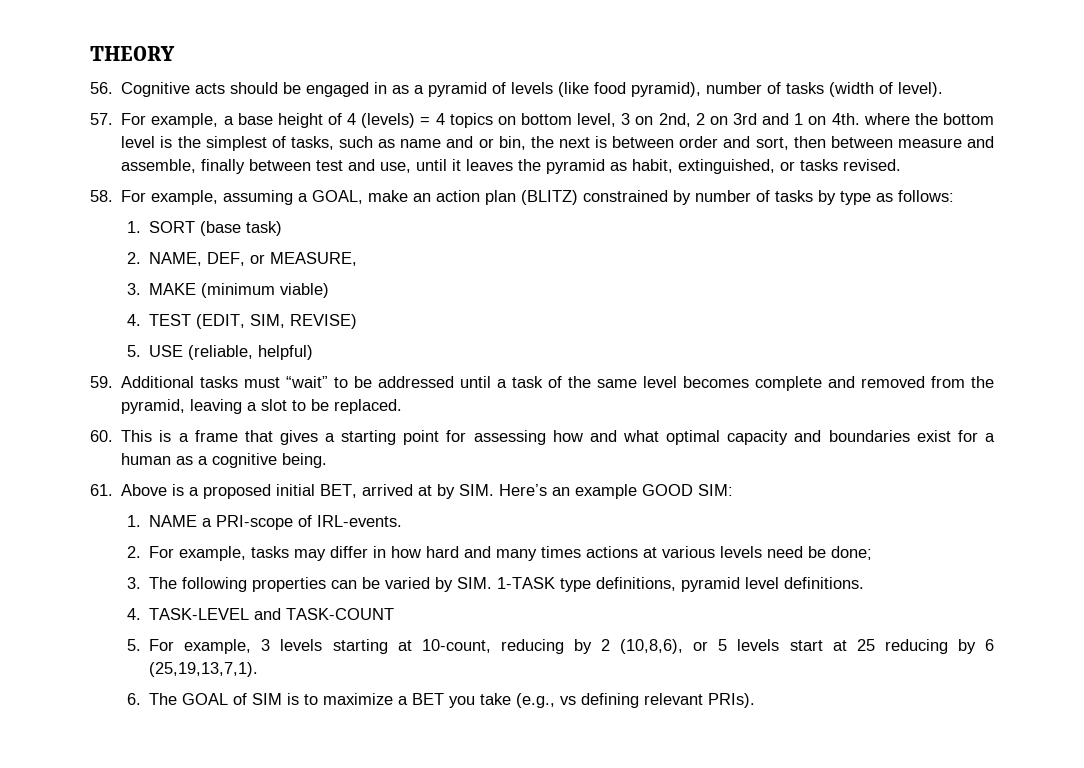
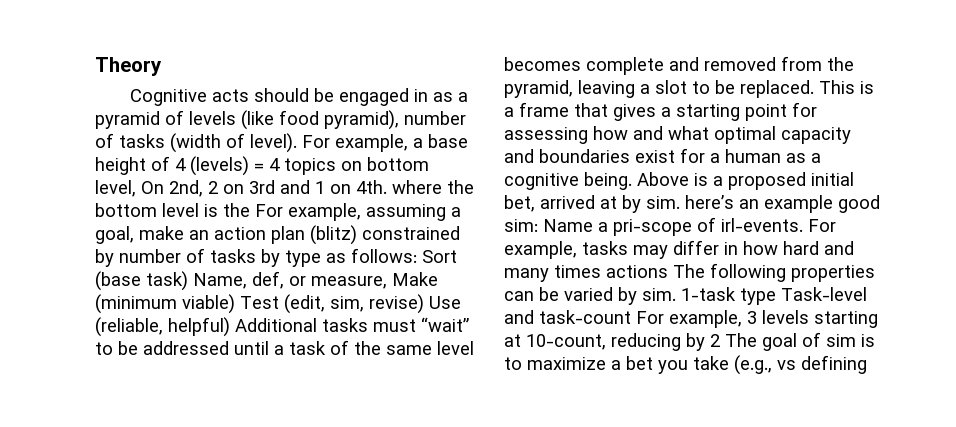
- THEORY
- 56. Cognitive acts should be engaged in as a pyramid of levels (like food pyramid), number of tasks (width of level).
- 57. For example, a base height of 4 (levels) = 4 topics on bottom level, 3 on 2nd, 2 on 3rd and 1 on 4th. where the bottom level is the simplest of tasks, such as name and or bin, the next is between order and sort, then between measure and assemble, finally between test and use, until it leaves the pyramid as habit, extinguished, or tasks revised.
- 58. For example, assuming a GOAL, make an action plan (BLITZ) constrained by number of tasks by type as follows:
- 1. SORT (base task)
- 2. NAME, DEF, or MEASURE,
- 3. MAKE (minimum viable)
- 4. TEST (EDIT, SIM, REVISE)
- 5. USE (reliable, helpful)
- 59. Additional tasks must “wait” to be addressed until a task of the same level becomes complete and removed from the pyramid, leaving a slot to be replaced.
- 60. This is a frame that gives a starting point for assessing how and what optimal capacity and boundaries exist for a human as a cognitive being.
- 61. Above is a proposed initial BET, arrived at by SIM. Here’s an example GOOD SIM:
- 1. NAME a PRI-scope of IRL-events.
- 2. For example, tasks may differ in how hard and many times actions at various levels need be done;
- 3. The following properties can be varied by SIM. 1-TASK type definitions, pyramid level definitions.
- 4. TASK-LEVEL and TASK-COUNT
- 5. For example, 3 levels starting at 10-count, reducing by 2 (10,8,6), or 5 levels start at 25 reducing by 6 (25,19,13,7,1).
- 6. The GOAL of SIM is to maximize a BET you take (e.g., vs defining relevant PRIs).
+ Theory
+ Cognitive acts should be engaged in as a pyramid of levels (like food pyramid), number of tasks (width of level). For example, a base height of 4 (levels) = 4 topics on bottom level, On 2nd, 2 on 3rd and 1 on 4th. where the bottom level is the For example, assuming a goal, make an action plan (blitz) constrained by number of tasks by type as follows: Sort (base task) Name, def, or measure, Make (minimum viable) Test (edit, sim, revise) Use (reliable, helpful) Additional tasks must “wait” to be addressed until a task of the same level becomes complete and removed from the pyramid, leaving a slot to be replaced. This is a frame that gives a starting point for assessing how and what optimal capacity and boundaries exist for a human as a cognitive being. Above is a proposed initial bet, arrived at by sim. here’s an example good sim: Name a pri-scope of irl-events. For example, tasks may differ in how hard and many times actions The following properties can be varied by sim. 1-task type Task-level and task-count For example, 3 levels starting at 10-count, reducing by 2 The goal of sim is to maximize a bet you take (e.g., vs defining

